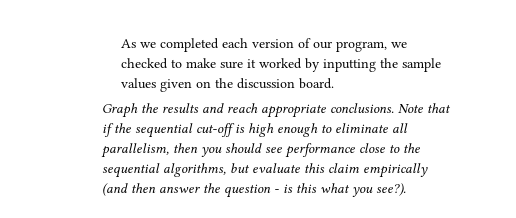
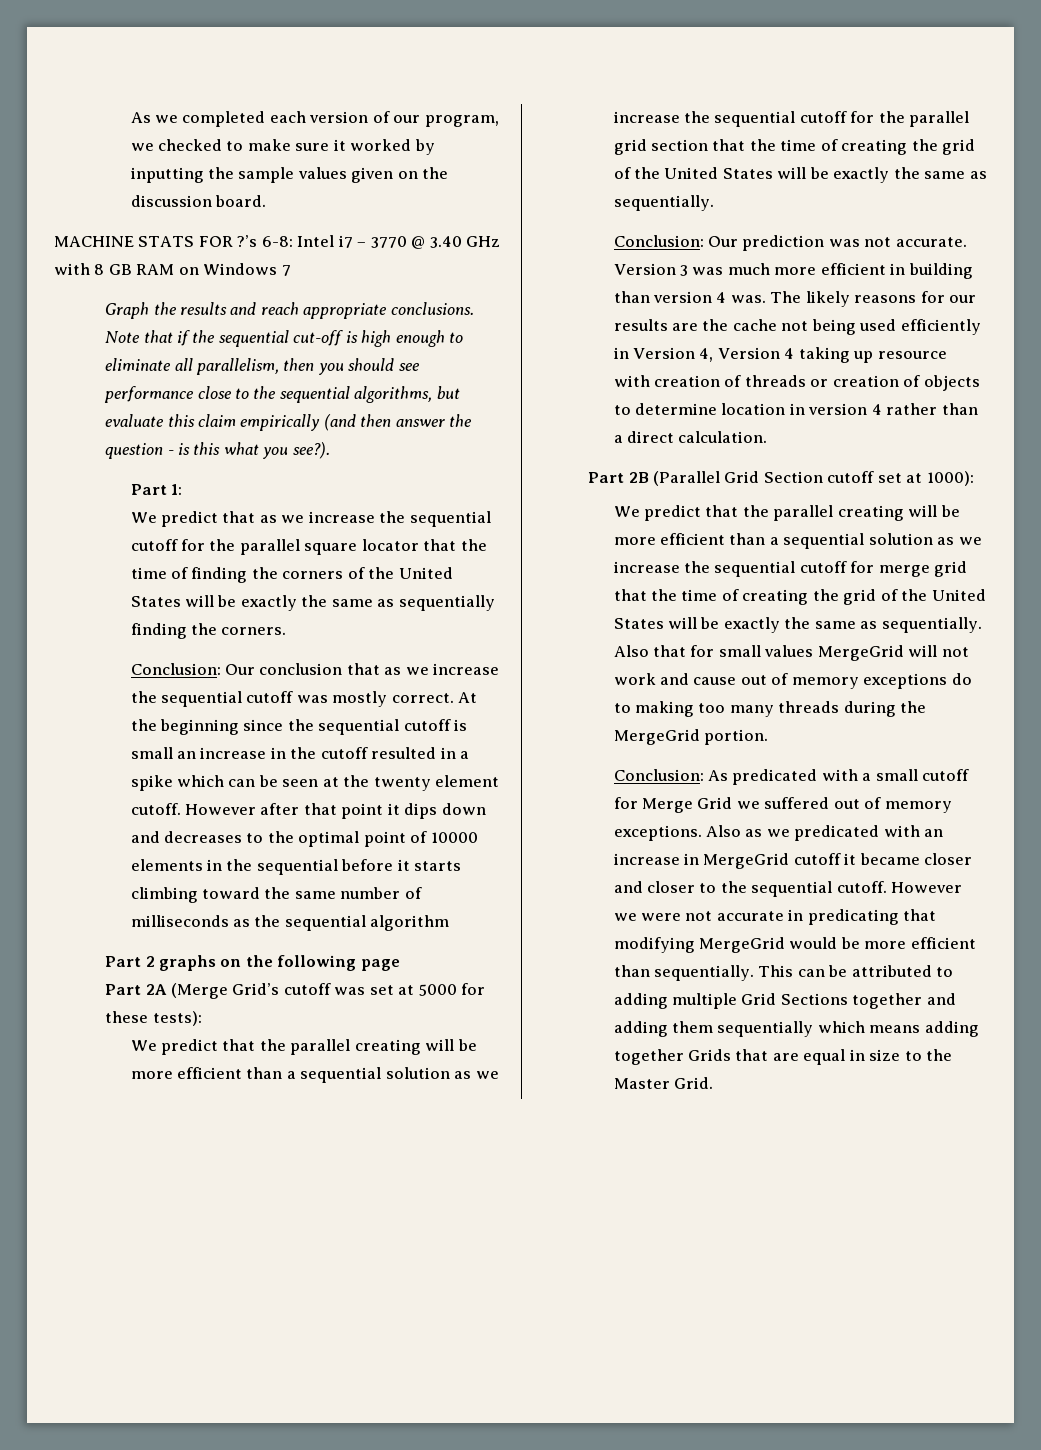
+ MACHINE STATS FOR ?’s 6-8: Intel i7 – 3770 @ 3.40 GHz with 8 GB RAM on Windows 7
+ Part 1:
+ We predict that as we increase the sequential cutoff for the parallel square locator that the time of finding the corners of the United States will be exactly the same as sequentially finding the corners.
+ Conclusion: Our conclusion that as we increase the sequential cutoff was mostly correct. At the beginning since the sequential cutoff is small an increase in the cutoff resulted in a spike which can be seen at the twenty element cutoff. However after that point it dips down and decreases to the optimal point of 10000 elements in the sequential before it starts climbing toward the same number of milliseconds as the sequential algorithm
+ Part 2 graphs on the following page
+ Part 2A (Merge Grid’s cutoff was set at 5000 for these tests):
+ We predict that the parallel creating will be more efficient than a sequential solution as we increase the sequential cutoff for the parallel grid section that the time of creating the grid of the United States will be exactly the same as sequentially.
+ Conclusion: Our prediction was not accurate. Version 3 was much more efficient in building than version 4 was. The likely reasons for our results are the cache not being used efficiently in Version 4, Version 4 taking up resource with creation of threads or creation of objects to determine location in version 4 rather than a direct calculation.
+ Part 2B (Parallel Grid Section cutoff set at 1000):
+ We predict that the parallel creating will be more efficient than a sequential solution as we increase the sequential cutoff for merge grid that the time of creating the grid of the United States will be exactly the same as sequentially. Also that for small values MergeGrid will not work and cause out of memory exceptions do to making too many threads during the MergeGrid portion.
+ Conclusion: As predicated with a small cutoff for Merge Grid we suffered out of memory exceptions. Also as we predicated with an increase in MergeGrid cutoff it became closer and closer to the sequential cutoff. However we were not accurate in predicating that modifying MergeGrid would be more efficient than sequentially. This can be attributed to adding multiple Grid Sections together and adding them sequentially which means adding together Grids that are equal in size to the Master Grid.

